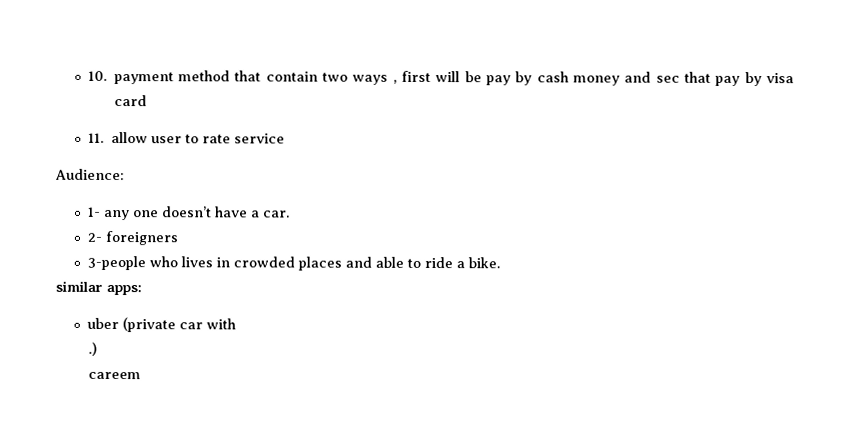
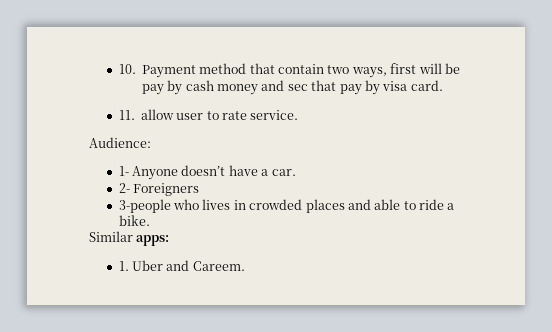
- 10. payment method that contain two ways , first will be pay by cash money and sec that pay by visa card
+ 10. Payment method that contain two ways, first will be pay by cash money and sec that pay by visa card.
- 11. allow user to rate service
+ 11. allow user to rate service.
- 1- any one doesn’t have a car.
+ 1- Anyone doesn’t have a car.
- 2- foreigners
+ 2- Foreigners
- similar apps:
+ Similar apps:
- uber (private car with
- .)
- careem
+ 1. Uber and Careem.

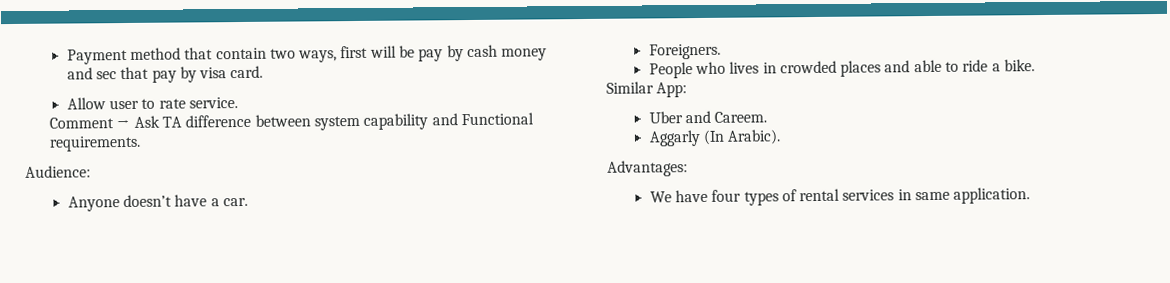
- 10. Payment method that contain two ways, first will be pay by cash money and sec that pay by visa card.
+ Payment method that contain two ways, first will be pay by cash money and sec that pay by visa card.
- 11. allow user to rate service.
+ Allow user to rate service.
+ Comment → Ask TA difference between system capability and Functional requirements.
- 1- Anyone doesn’t have a car.
+ Anyone doesn’t have a car.
- 2- Foreigners
- 3-people who lives in crowded places and able to ride a bike.
+ Foreigners.
+ People who lives in crowded places and able to ride a bike.
- Similar apps:
- 1. Uber and Careem.
+ Similar App:
+ Uber and Careem.
+ Aggarly (In Arabic).
+ Advantages:
+ We have four types of rental services in same application.

